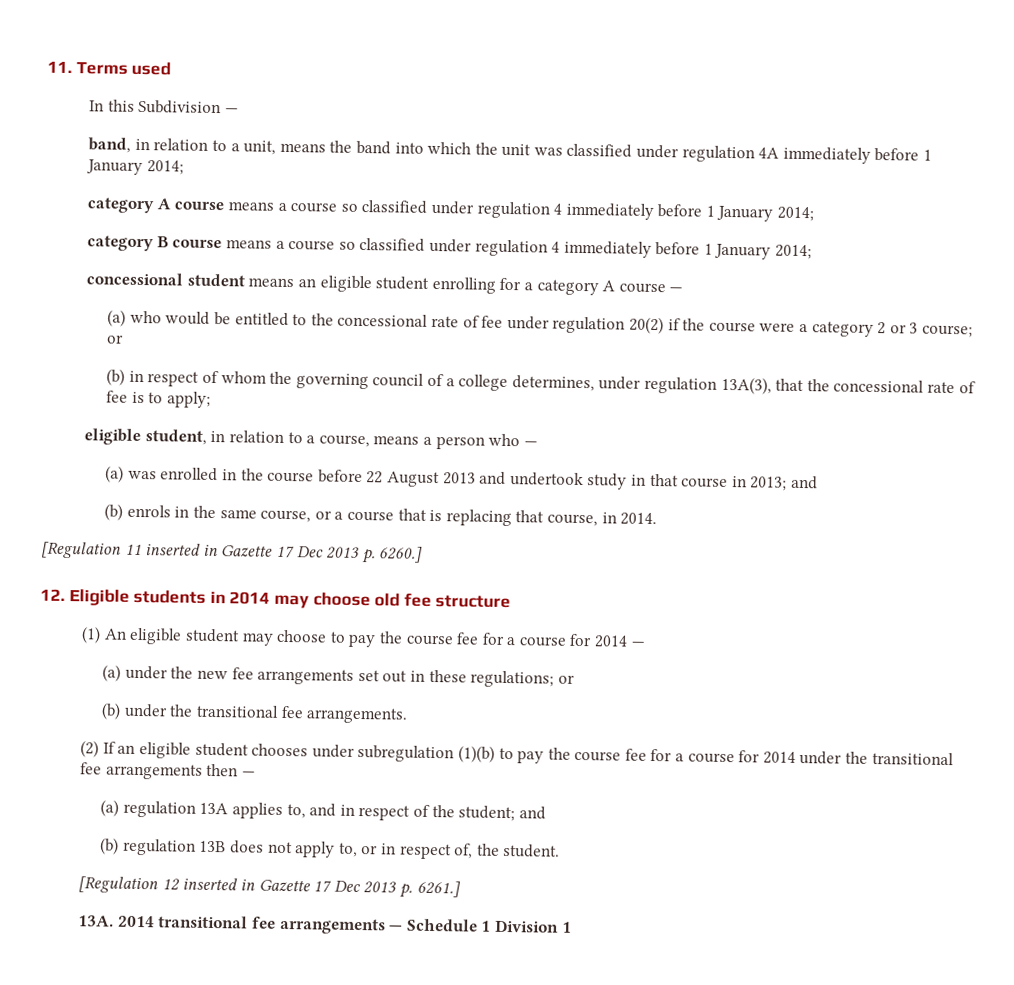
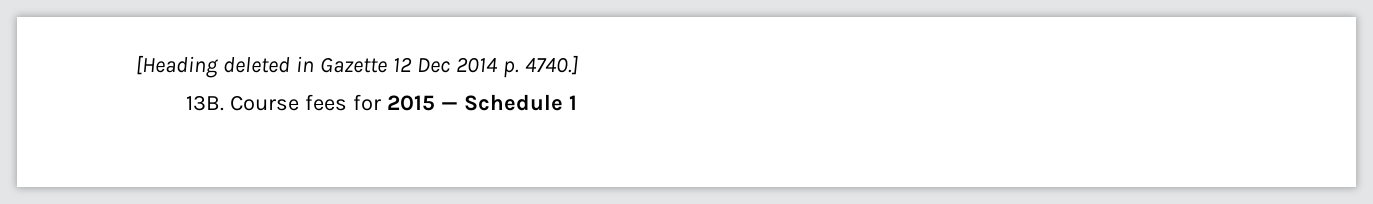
- 11. Terms used
- In this Subdivision —
- band, in relation to a unit, means the band into which the unit was classified under regulation 4A immediately before 1 January 2014;
- category A course means a course so classified under regulation 4 immediately before 1 January 2014;
- category B course means a course so classified under regulation 4 immediately before 1 January 2014;
- concessional student means an eligible student enrolling for a category A course —
- (a) who would be entitled to the concessional rate of fee under regulation 20(2) if the course were a category 2 or 3 course; or
- (b) in respect of whom the governing council of a college determines, under regulation 13A(3), that the concessional rate of fee is to apply;
- eligible student, in relation to a course, means a person who —
- (a) was enrolled in the course before 22 August 2013 and undertook study in that course in 2013; and
- (b) enrols in the same course, or a course that is replacing that course, in 2014.
- [Regulation 11 inserted in Gazette 17 Dec 2013 p. 6260.]
- 12. Eligible students in 2014 may choose old fee structure
- (1) An eligible student may choose to pay the course fee for a course for 2014 —
- (a) under the new fee arrangements set out in these regulations; or
- (b) under the transitional fee arrangements.
- (2) If an eligible student chooses under subregulation (1)(b) to pay the course fee for a course for 2014 under the transitional fee arrangements then —
- (a) regulation 13A applies to, and in respect of the student; and
- (b) regulation 13B does not apply to, or in respect of, the student.
- [Regulation 12 inserted in Gazette 17 Dec 2013 p. 6261.]
- 13A. 2014 transitional fee arrangements — Schedule 1 Division 1
+ [Heading deleted in Gazette 12 Dec 2014 p. 4740.]
+ 13B. Course fees for 2015 — Schedule 1

